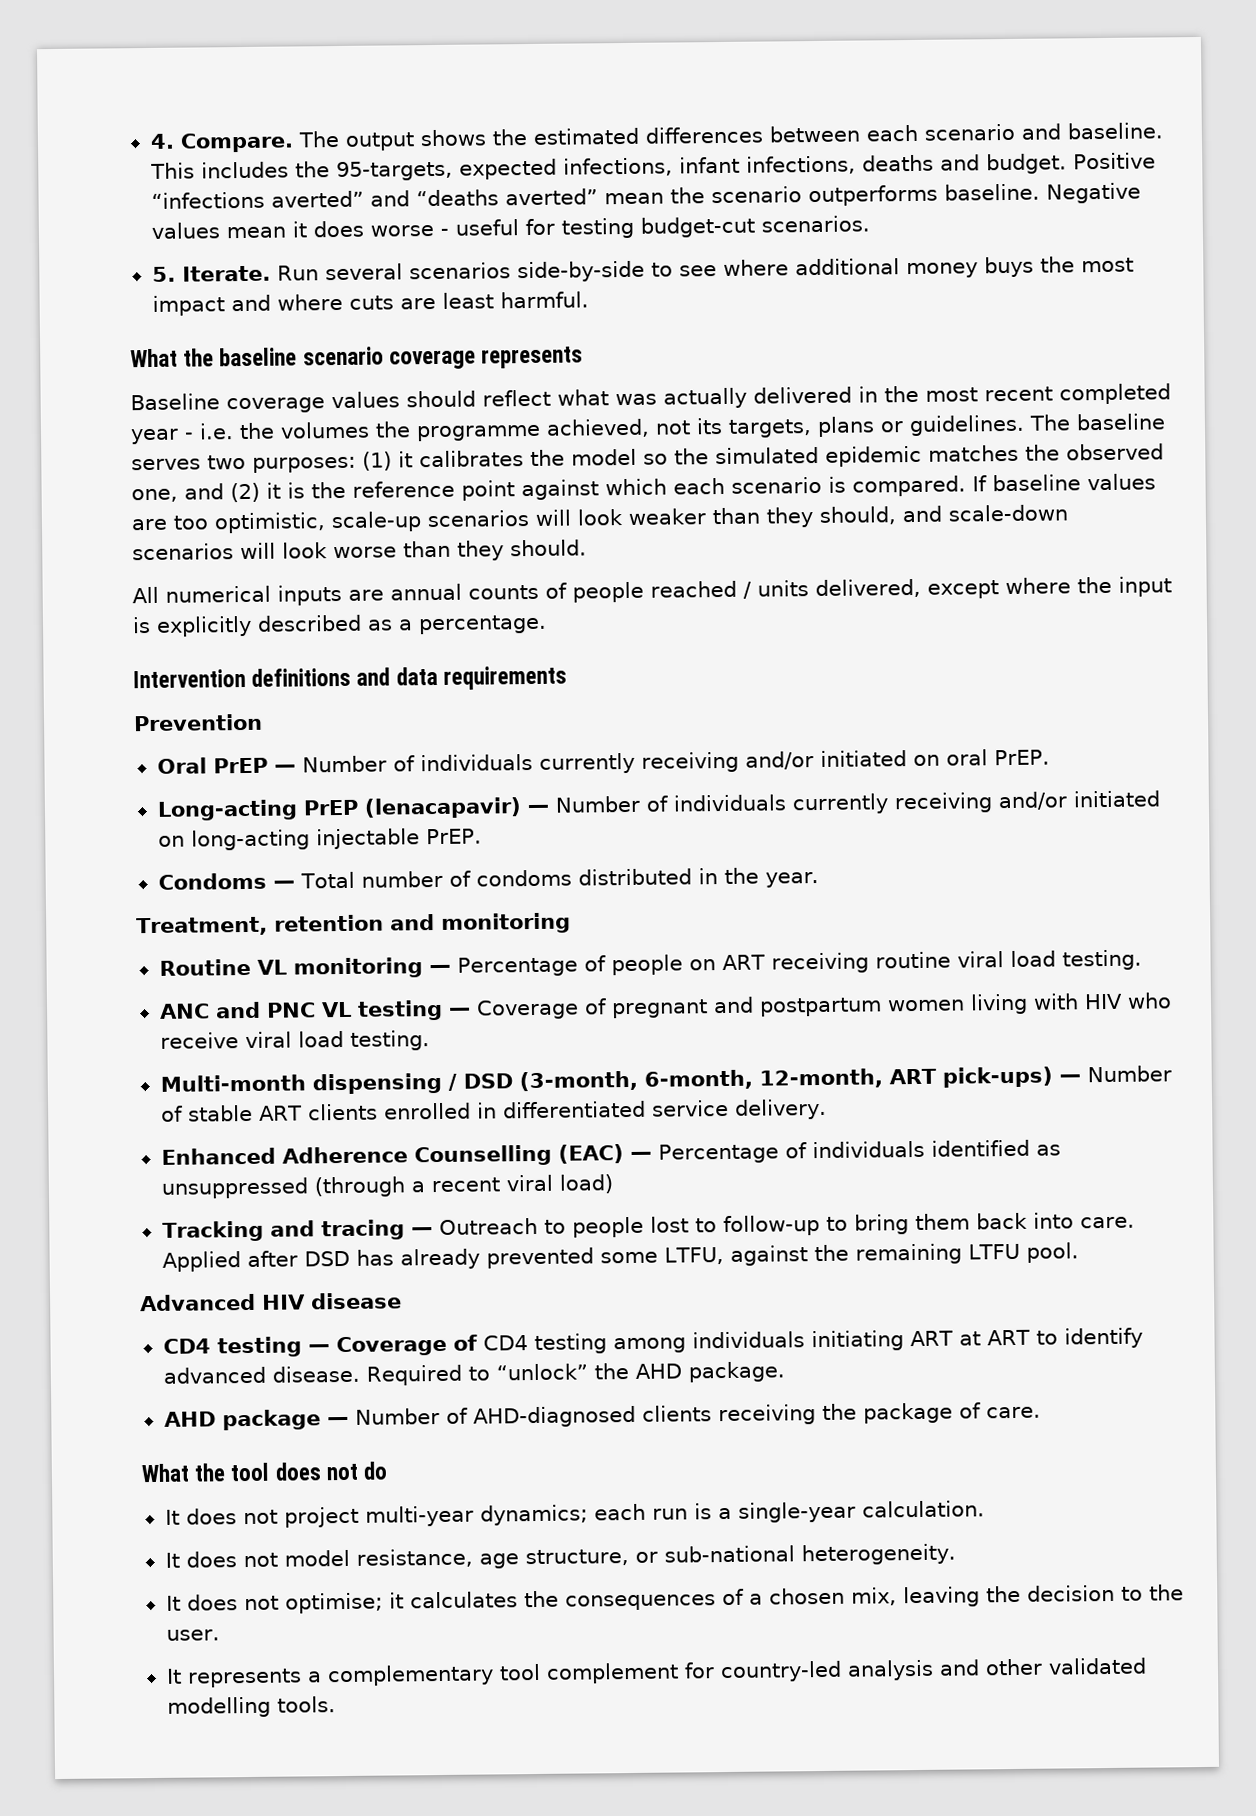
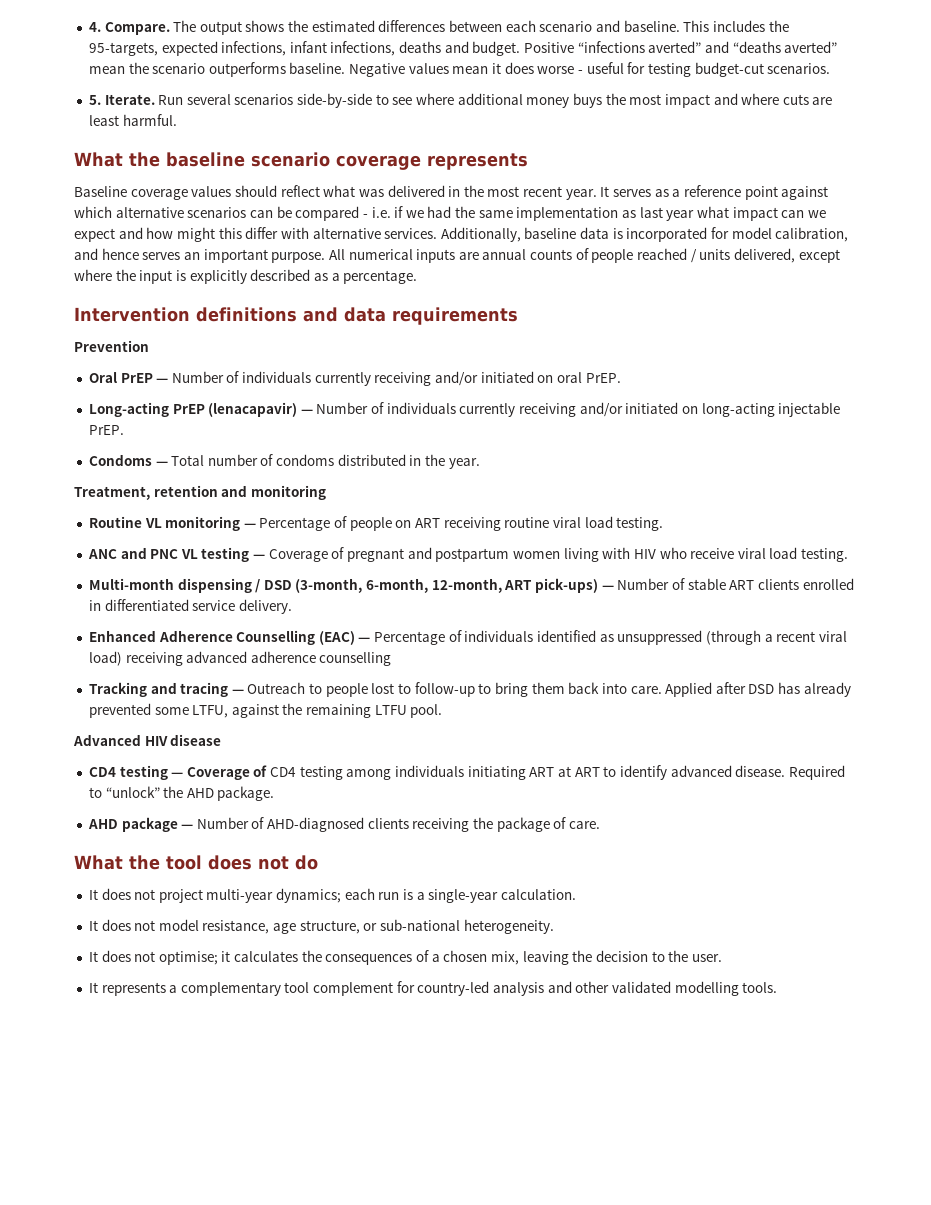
- Baseline coverage values should reflect what was actually delivered in the most recent completed year - i.e. the volumes the programme achieved, not its targets, plans or guidelines. The baseline serves two purposes: (1) it calibrates the model so the simulated epidemic matches the observed one, and (2) it is the reference point against which each scenario is compared. If baseline values are too optimistic, scale-up scenarios will look weaker than they should, and scale-down scenarios will look worse than they should.
- All numerical inputs are annual counts of people reached / units delivered, except where the input is explicitly described as a percentage.
+ Baseline coverage values should reflect what was delivered in the most recent year. It serves as a reference point against which alternative scenarios can be compared - i.e. if we had the same implementation as last year what impact can we expect and how might this differ with alternative services. Additionally, baseline data is incorporated for model calibration, and hence serves an important purpose. All numerical inputs are annual counts of people reached / units delivered, except where the input is explicitly described as a percentage.
- Enhanced Adherence Counselling (EAC) — Percentage of individuals identified as unsuppressed (through a recent viral load)
+ Enhanced Adherence Counselling (EAC) — Percentage of individuals identified as unsuppressed (through a recent viral load) receiving advanced adherence counselling

